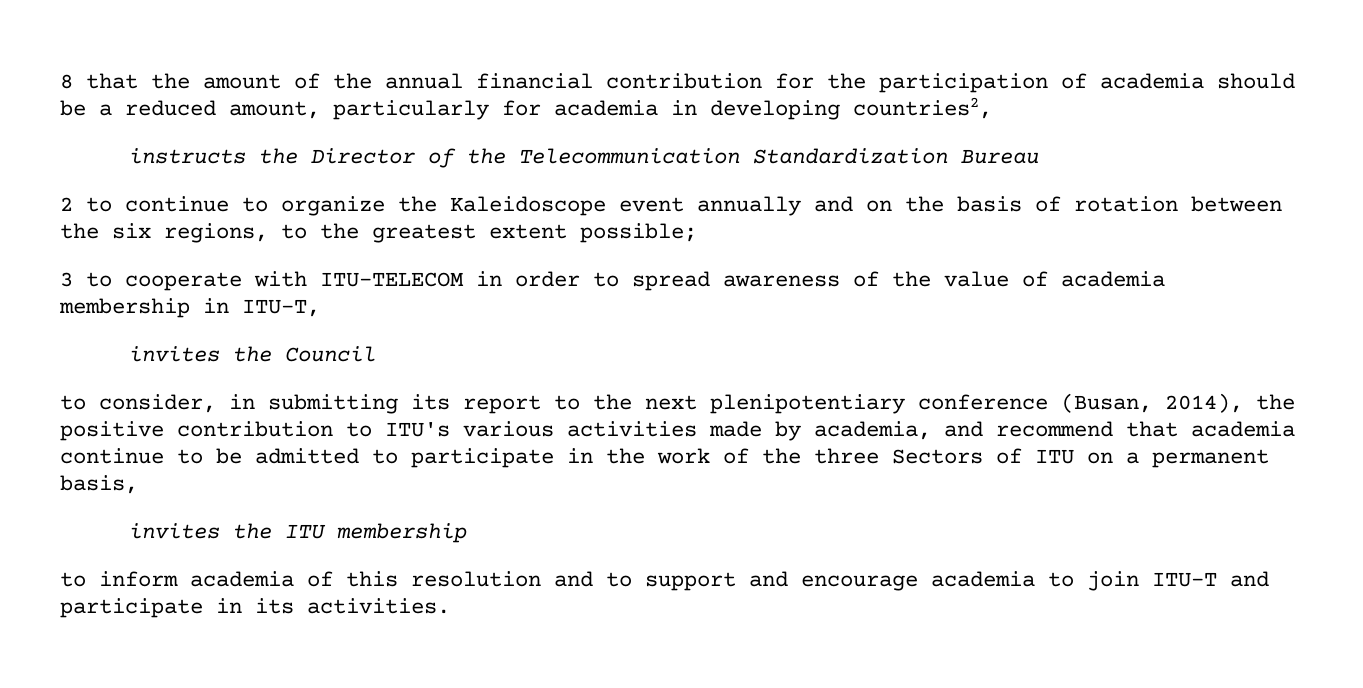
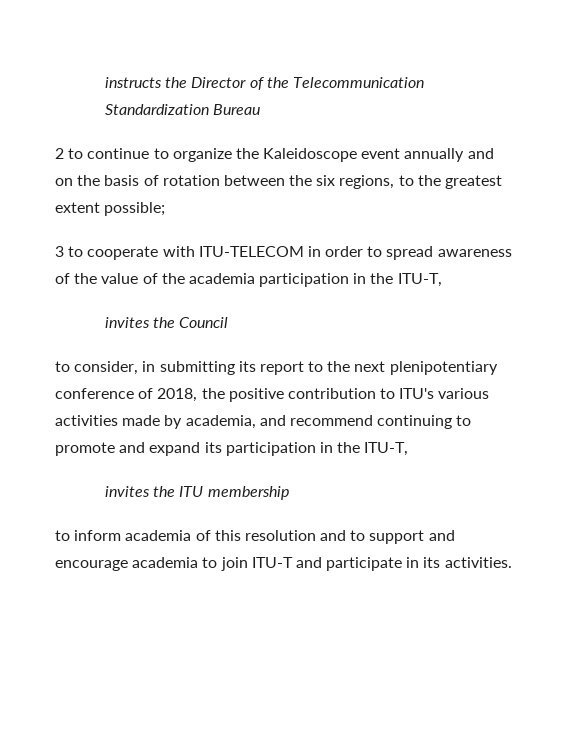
- 8 that the amount of the annual financial contribution for the participation of academia should be a reduced amount, particularly for academia in developing countries2,
- 3 to cooperate with ITU-TELECOM in order to spread awareness of the value of academia membership in ITU-T,
+ 3 to cooperate with ITU-TELECOM in order to spread awareness of the value of the academia participation in the ITU-T,
- to consider, in submitting its report to the next plenipotentiary conference (Busan, 2014), the positive contribution to ITU's various activities made by academia, and recommend that academia continue to be admitted to participate in the work of the three Sectors of ITU on a permanent basis,
+ to consider, in submitting its report to the next plenipotentiary conference of 2018, the positive contribution to ITU's various activities made by academia, and recommend continuing to promote and expand its participation in the ITU-T,

